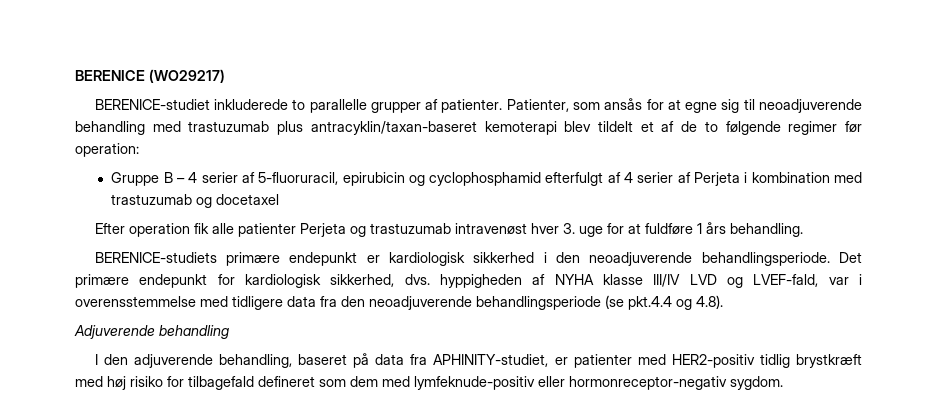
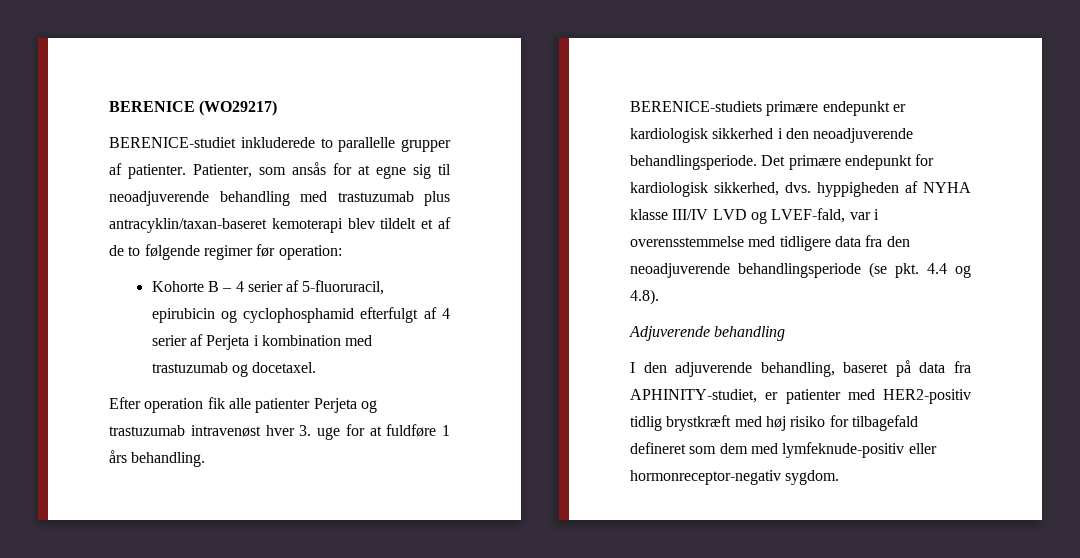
- Gruppe B – 4 serier af 5-fluoruracil, epirubicin og cyclophosphamid efterfulgt af 4 serier af Perjeta i kombination med trastuzumab og docetaxel
+ Kohorte B – 4 serier af 5-fluoruracil, epirubicin og cyclophosphamid efterfulgt af 4 serier af Perjeta i kombination med trastuzumab og docetaxel.
- Det primære endepunkt for kardiologisk sikkerhed, dvs. hyppigheden af NYHA klasse III/IV LVD og LVEF-fald, var i overensstemmelse med tidligere data fra den neoadjuverende behandlingsperiode (se pkt.4.4 og 4.8).
+ Det primære endepunkt for kardiologisk sikkerhed, dvs. hyppigheden af NYHA klasse III/IV LVD og LVEF-fald, var i overensstemmelse med tidligere data fra den neoadjuverende behandlingsperiode (se pkt. 4.4 og 4.8).

